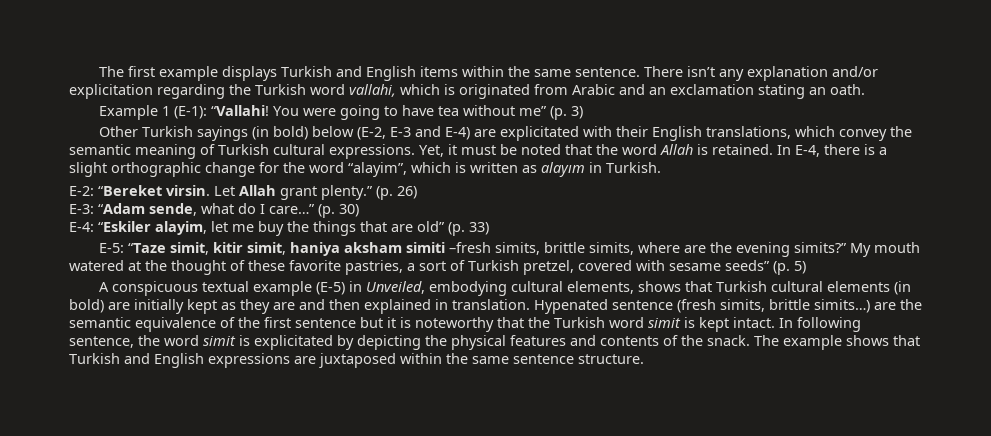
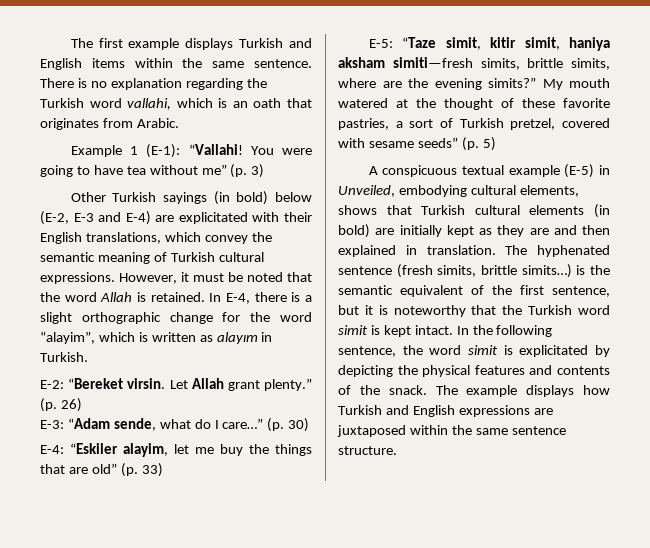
- There isn’t any explanation and/or explicitation regarding the Turkish word vallahi, which is originated from Arabic and an exclamation stating an oath.
+ There is no explanation regarding the Turkish word vallahi, which is an oath that originates from Arabic.
- Yet, it must be noted that the word Allah is retained.
+ However, it must be noted that the word Allah is retained.
- E-5: “Taze simit, kitir simit, haniya aksham simiti –fresh simits, brittle simits, where are the evening simits?”
+ E-5: “Taze simit, kitir simit, haniya aksham simiti—fresh simits, brittle simits, where are the evening simits?”
- Hypenated sentence (fresh simits, brittle simits…) are the semantic equivalence of the first sentence but it is noteworthy that the Turkish word simit is kept intact.
+ The hyphenated sentence (fresh simits, brittle simits…) is the semantic equivalent of the first sentence, but it is noteworthy that the Turkish word simit is kept intact.
- In following sentence, the word simit is explicitated by depicting the physical features and contents of the snack.
+ In the following sentence, the word simit is explicitated by depicting the physical features and contents of the snack.
- The example shows that Turkish and English expressions are juxtaposed within the same sentence structure.
+ The example displays how Turkish and English expressions are juxtaposed within the same sentence structure.

